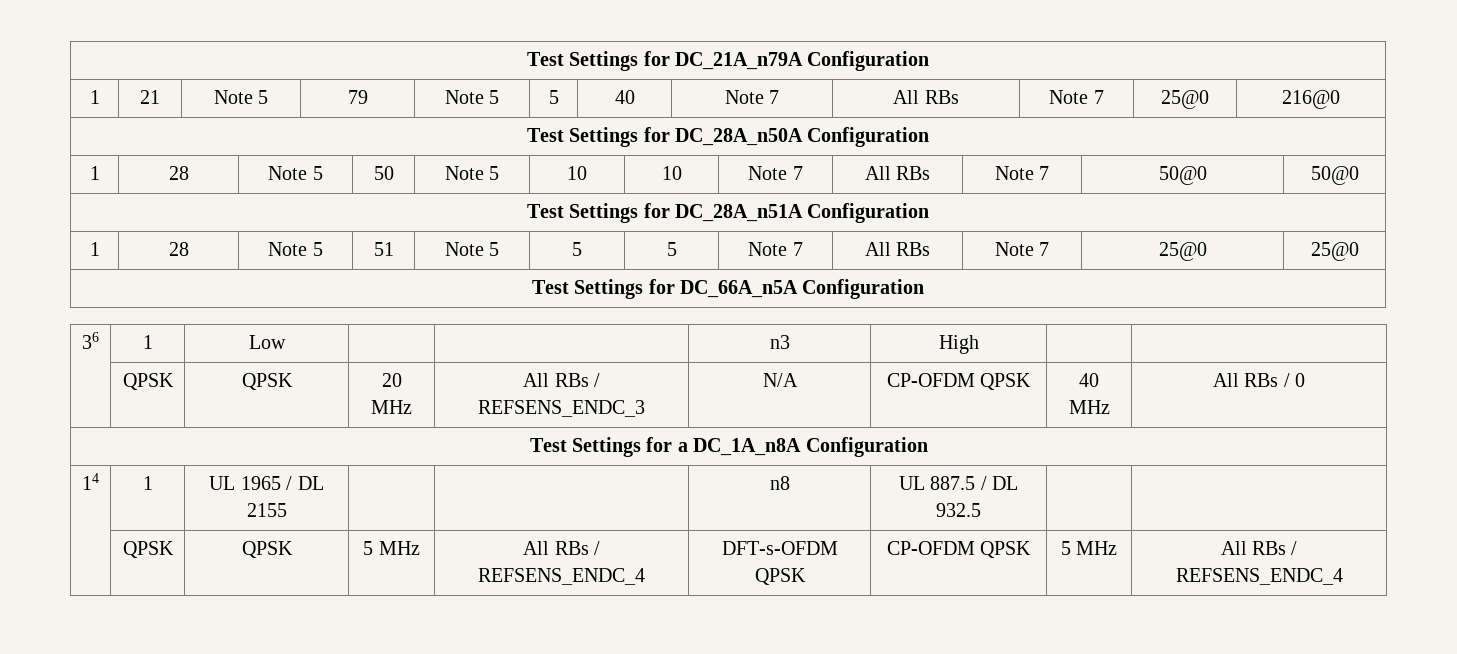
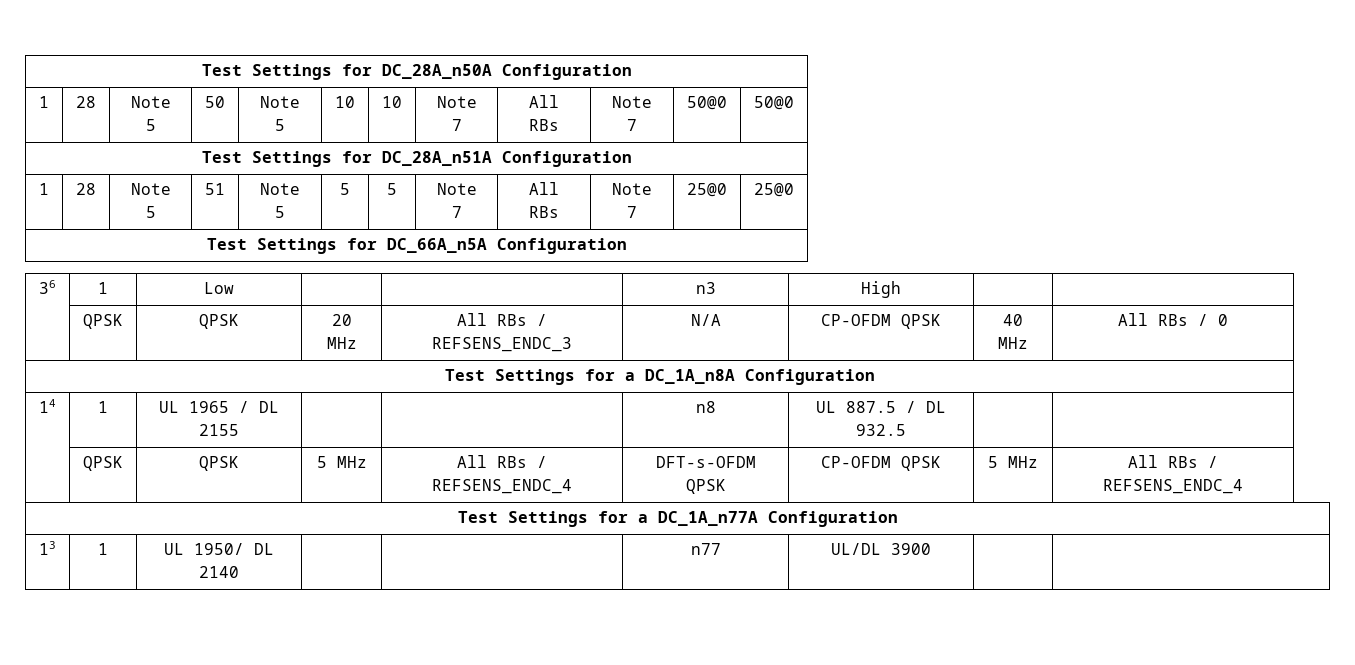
- Test Settings for DC_21A_n79A Configuration
- 1 | 21 | Note 5 | 79 | Note 5 | 5 | 40 | Note 7 | All RBs | Note 7 | 25@0 | 216@0
+ Test Settings for a DC_1A_n77A Configuration
+ 13 | 1 | UL 1950/ DL 2140 | | | n77 | UL/DL 3900 | |

